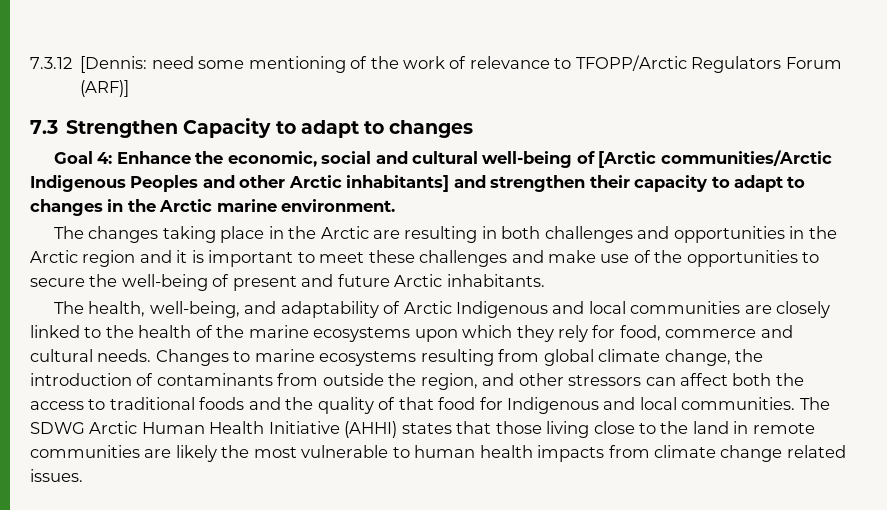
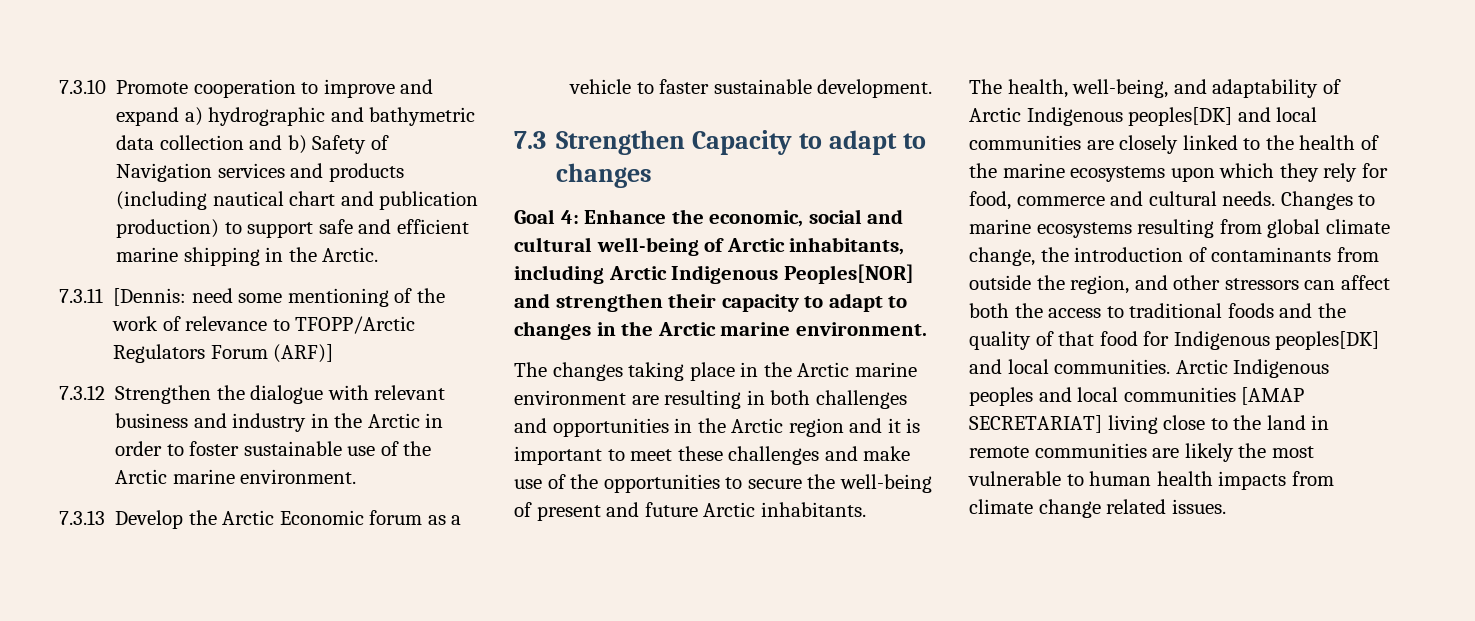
- 7.3.12 [Dennis: need some mentioning of the work of relevance to TFOPP/Arctic Regulators Forum (ARF)]
+ 7.3.10 Promote cooperation to improve and expand a) hydrographic and bathymetric data collection and b) Safety of Navigation services and products (including nautical chart and publication production) to support safe and efficient marine shipping in the Arctic.
+ 7.3.11 [Dennis: need some mentioning of the work of relevance to TFOPP/Arctic Regulators Forum (ARF)]
+ 7.3.12 Strengthen the dialogue with relevant business and industry in the Arctic in order to foster sustainable use of the Arctic marine environment.
+ 7.3.13 Develop the Arctic Economic forum as a vehicle to faster sustainable development.
- Goal 4: Enhance the economic, social and cultural well-being of [Arctic communities/Arctic Indigenous Peoples and other Arctic inhabitants] and strengthen their capacity to adapt to changes in the Arctic marine environment.
+ Goal 4: Enhance the economic, social and cultural well-being of Arctic inhabitants, including Arctic Indigenous Peoples[NOR] and strengthen their capacity to adapt to changes in the Arctic marine environment.
- The changes taking place in the Arctic are resulting in both challenges and opportunities in the Arctic region and it is important to meet these challenges and make use of the opportunities to secure the well-being of present and future Arctic inhabitants.
+ The changes taking place in the Arctic marine environment are resulting in both challenges and opportunities in the Arctic region and it is important to meet these challenges and make use of the opportunities to secure the well-being of present and future Arctic inhabitants.
- The health, well-being, and adaptability of Arctic Indigenous and local communities are closely linked to the health of the marine ecosystems upon which they rely for food, commerce and cultural needs.
+ The health, well-being, and adaptability of Arctic Indigenous peoples[DK] and local communities are closely linked to the health of the marine ecosystems upon which they rely for food, commerce and cultural needs.
- Changes to marine ecosystems resulting from global climate change, the introduction of contaminants from outside the region, and other stressors can affect both the access to traditional foods and the quality of that food for Indigenous and local communities.
+ Changes to marine ecosystems resulting from global climate change, the introduction of contaminants from outside the region, and other stressors can affect both the access to traditional foods and the quality of that food for Indigenous peoples[DK] and local communities.
- The SDWG Arctic Human Health Initiative (AHHI) states that those living close to the land in remote communities are likely the most vulnerable to human health impacts from climate change related issues.
+ Arctic Indigenous peoples and local communities [AMAP SECRETARIAT] living close to the land in remote communities are likely the most vulnerable to human health impacts from climate change related issues.

